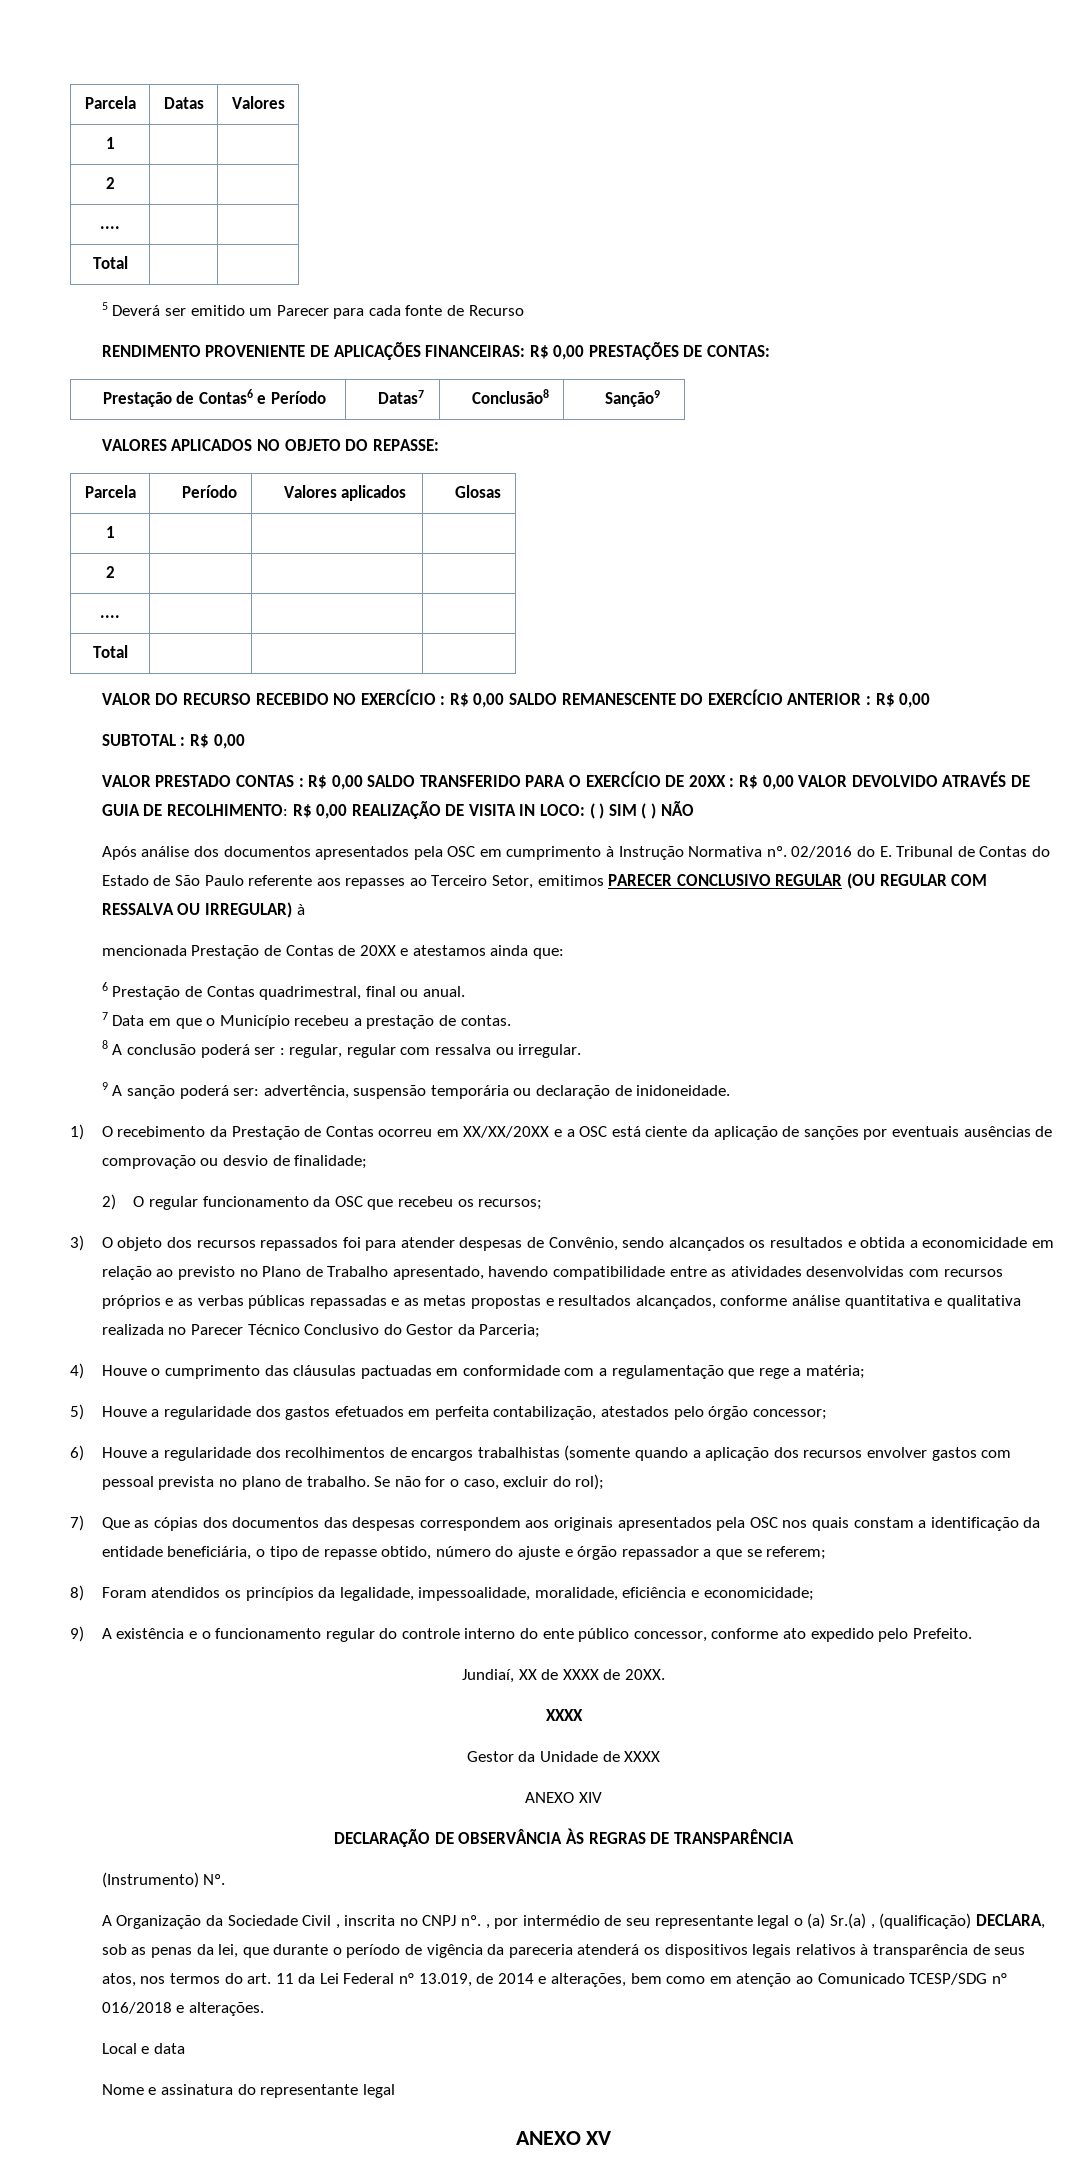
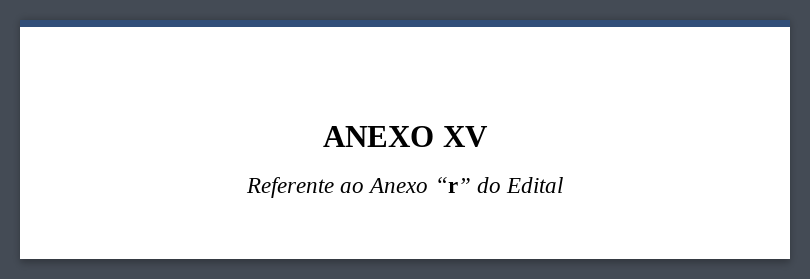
- Parcela | Datas | Valores
- 1 | |
- 2 | |
- .... | |
- Total | |
- 5 Deverá ser emitido um Parecer para cada fonte de Recurso
- RENDIMENTO PROVENIENTE DE APLICAÇÕES FINANCEIRAS: R$ 0,00 PRESTAÇÕES DE CONTAS:
- Prestação de Contas6 e Período | Datas7 | Conclusão8 | Sanção9
- VALORES APLICADOS NO OBJETO DO REPASSE:
- Parcela | Período | Valores aplicados | Glosas
- 1 | | |
- 2 | | |
- .... | | |
- Total | | |
- VALOR DO RECURSO RECEBIDO NO EXERCÍCIO : R$ 0,00 SALDO REMANESCENTE DO EXERCÍCIO ANTERIOR : R$ 0,00
- SUBTOTAL : R$ 0,00
- VALOR PRESTADO CONTAS : R$ 0,00 SALDO TRANSFERIDO PARA O EXERCÍCIO DE 20XX : R$ 0,00 VALOR DEVOLVIDO ATRAVÉS DE GUIA DE RECOLHIMENTO: R$ 0,00 REALIZAÇÃO DE VISITA IN LOCO: ( ) SIM ( ) NÃO
- Após análise dos documentos apresentados pela OSC em cumprimento à Instrução Normativa nº. 02/2016 do E. Tribunal de Contas do Estado de São Paulo referente aos repasses ao Terceiro Setor, emitimos PARECER CONCLUSIVO REGULAR (OU REGULAR COM RESSALVA OU IRREGULAR) à
- mencionada Prestação de Contas de 20XX e atestamos ainda que:
- 6 Prestação de Contas quadrimestral, final ou anual.
- 7 Data em que o Município recebeu a prestação de contas.
- 8 A conclusão poderá ser : regular, regular com ressalva ou irregular.
- 9 A sanção poderá ser: advertência, suspensão temporária ou declaração de inidoneidade.
- 1) O recebimento da Prestação de Contas ocorreu em XX/XX/20XX e a OSC está ciente da aplicação de sanções por eventuais ausências de comprovação ou desvio de finalidade;
- 2) O regular funcionamento da OSC que recebeu os recursos;
- 3) O objeto dos recursos repassados foi para atender despesas de Convênio, sendo alcançados os resultados e obtida a economicidade em relação ao previsto no Plano de Trabalho apresentado, havendo compatibilidade entre as atividades desenvolvidas com recursos próprios e as verbas públicas repassadas e as metas propostas e resultados alcançados, conforme análise quantitativa e qualitativa realizada no Parecer Técnico Conclusivo do Gestor da Parceria;
- 4) Houve o cumprimento das cláusulas pactuadas em conformidade com a regulamentação que rege a matéria;
- 5) Houve a regularidade dos gastos efetuados em perfeita contabilização, atestados pelo órgão concessor;
- 6) Houve a regularidade dos recolhimentos de encargos trabalhistas (somente quando a aplicação dos recursos envolver gastos com pessoal prevista no plano de trabalho. Se não for o caso, excluir do rol);
- 7) Que as cópias dos documentos das despesas correspondem aos originais apresentados pela OSC nos quais constam a identificação da entidade beneficiária, o tipo de repasse obtido, número do ajuste e órgão repassador a que se referem;
- 8) Foram atendidos os princípios da legalidade, impessoalidade, moralidade, eficiência e economicidade;
- 9) A existência e o funcionamento regular do controle interno do ente público concessor, conforme ato expedido pelo Prefeito.
- Jundiaí, XX de XXXX de 20XX.
- XXXX
- Gestor da Unidade de XXXX
- ANEXO XIV
- DECLARAÇÃO DE OBSERVÂNCIA ÀS REGRAS DE TRANSPARÊNCIA
- (Instrumento) Nº.
- A Organização da Sociedade Civil , inscrita no CNPJ nº. , por intermédio de seu representante legal o (a) Sr.(a) , (qualificação) DECLARA, sob as penas da lei, que durante o período de vigência da pareceria atenderá os dispositivos legais relativos à transparência de seus atos, nos termos do art. 11 da Lei Federal n° 13.019, de 2014 e alterações, bem como em atenção ao Comunicado TCESP/SDG n° 016/2018 e alterações.
- Local e data
- Nome e assinatura do representante legal
  ANEXO XV
+ Referente ao Anexo “r” do Edital

